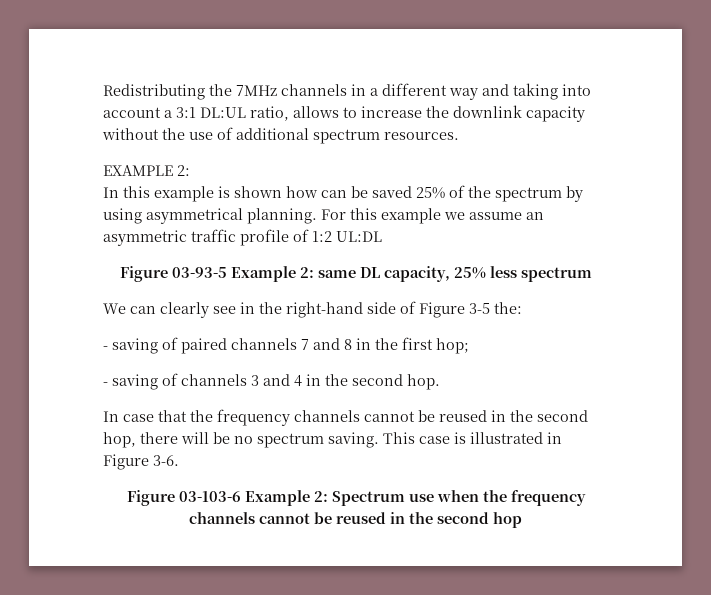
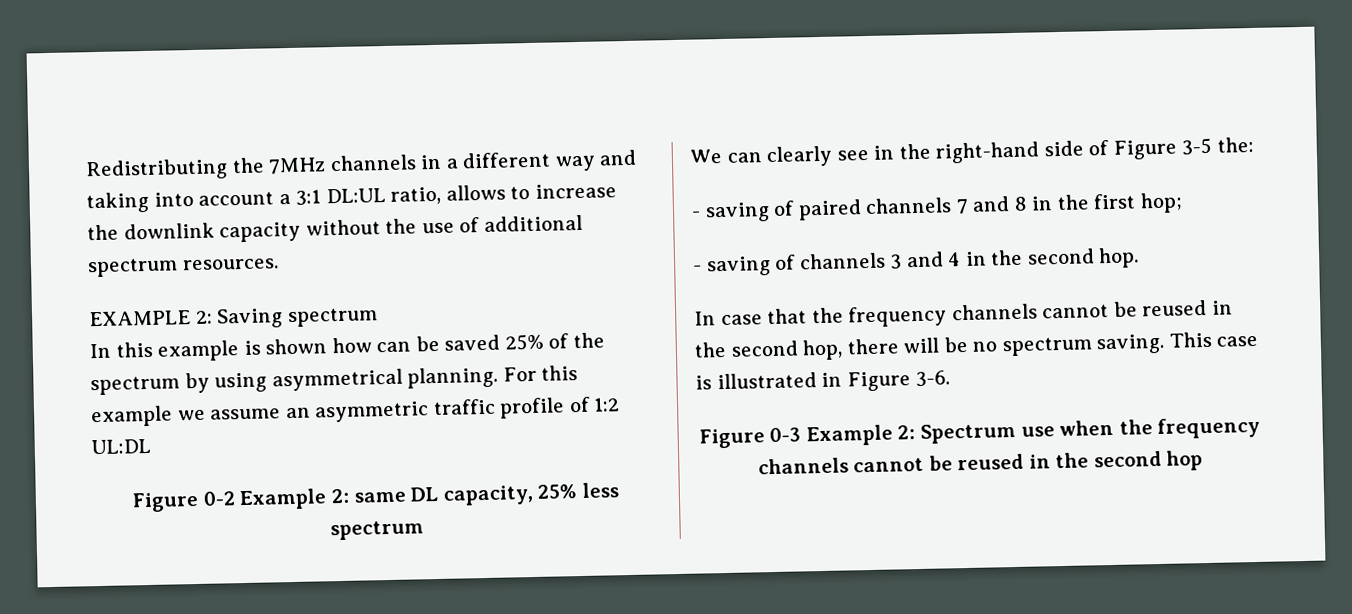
- EXAMPLE 2:
+ EXAMPLE 2: Saving spectrum
- Figure 03-93-5 Example 2: same DL capacity, 25% less spectrum
+ Figure 0-2 Example 2: same DL capacity, 25% less spectrum
- Figure 03-103-6 Example 2: Spectrum use when the frequency channels cannot be reused in the second hop
+ Figure 0-3 Example 2: Spectrum use when the frequency channels cannot be reused in the second hop

